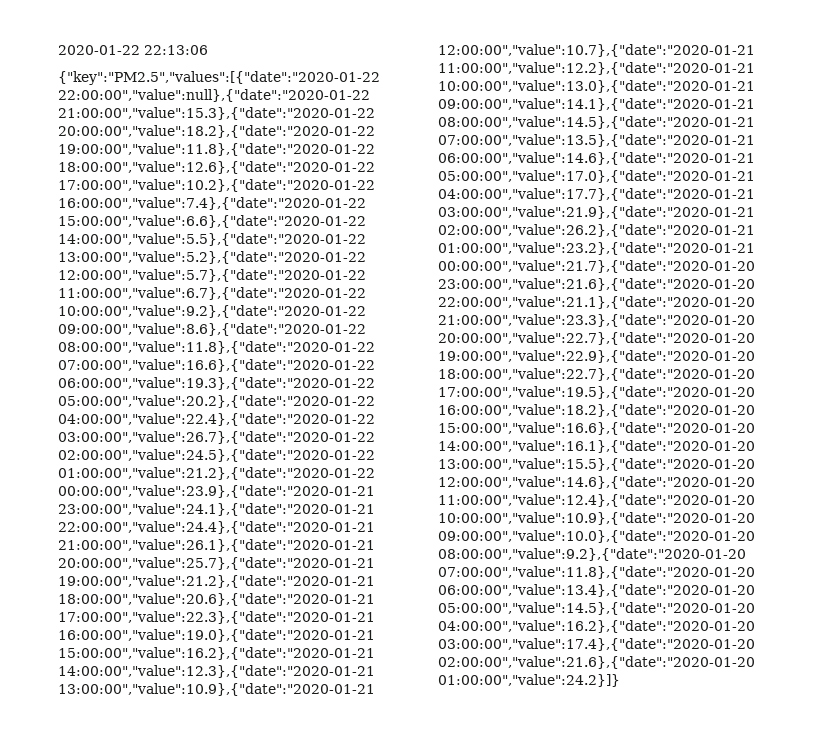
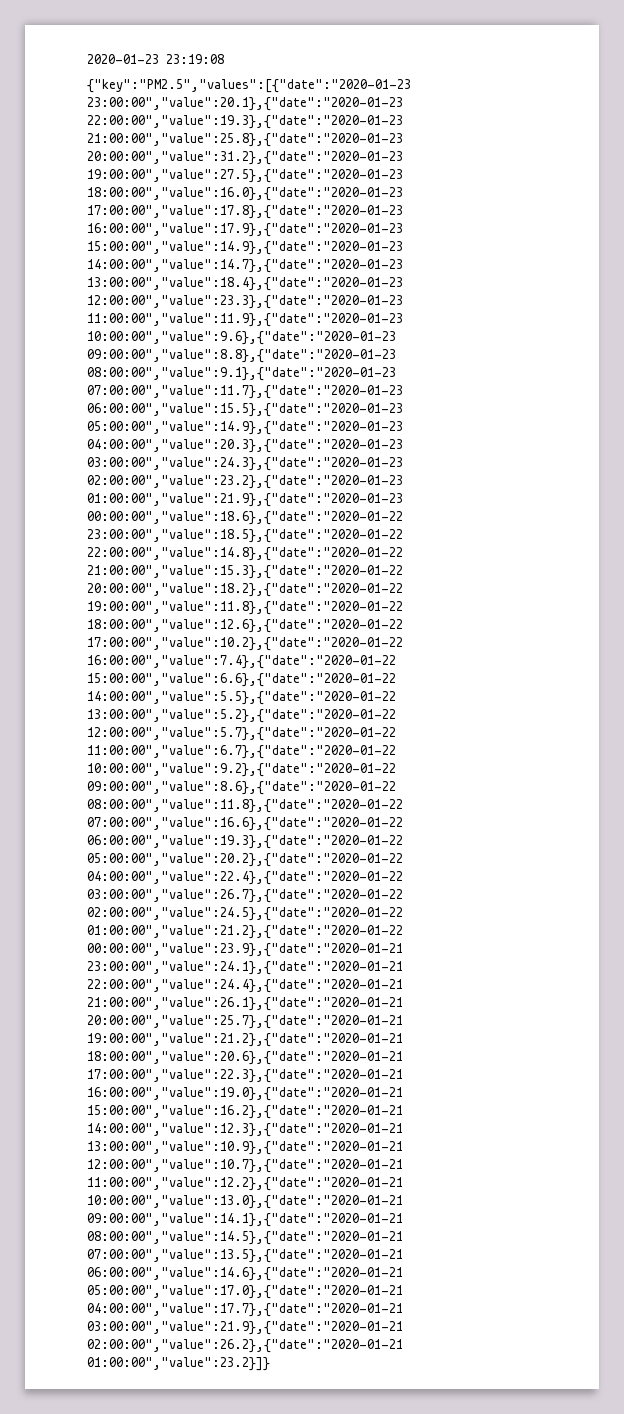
- 2020-01-22 22:13:06
- {"key":"PM2.5","values":[{"date":"2020-01-22 22:00:00","value":null},{"date":"2020-01-22 21:00:00","value":15.3},{"date":"2020-01-22 20:00:00","value":18.2},{"date":"2020-01-22 19:00:00","value":11.8},{"date":"2020-01-22 18:00:00","value":12.6},{"date":"2020-01-22 17:00:00","value":10.2},{"date":"2020-01-22 16:00:00","value":7.4},{"date":"2020-01-22 15:00:00","value":6.6},{"date":"2020-01-22 14:00:00","value":5.5},{"date":"2020-01-22 13:00:00","value":5.2},{"date":"2020-01-22 12:00:00","value":5.7},{"date":"2020-01-22 11:00:00","value":6.7},{"date":"2020-01-22 10:00:00","value":9.2},{"date":"2020-01-22 09:00:00","value":8.6},{"date":"2020-01-22 08:00:00","value":11.8},{"date":"2020-01-22 07:00:00","value":16.6},{"date":"2020-01-22 06:00:00","value":19.3},{"date":"2020-01-22 05:00:00","value":20.2},{"date":"2020-01-22 04:00:00","value":22.4},{"date":"2020-01-22 03:00:00","value":26.7},{"date":"2020-01-22 02:00:00","value":24.5},{"date":"2020-01-22 01:00:00","value":21.2},{"date":"2020-01-22 00:00:00","value":23.9},{"date":"2020-01-21 23:00:00","value":24.1},{"date":"2020-01-21 22:00:00","value":24.4},{"date":"2020-01-21 21:00:00","value":26.1},{"date":"2020-01-21 20:00:00","value":25.7},{"date":"2020-01-21 19:00:00","value":21.2},{"date":"2020-01-21 18:00:00","value":20.6},{"date":"2020-01-21 17:00:00","value":22.3},{"date":"2020-01-21 16:00:00","value":19.0},{"date":"2020-01-21 15:00:00","value":16.2},{"date":"2020-01-21 14:00:00","value":12.3},{"date":"2020-01-21 13:00:00","value":10.9},{"date":"2020-01-21 12:00:00","value":10.7},{"date":"2020-01-21 11:00:00","value":12.2},{"date":"2020-01-21 10:00:00","value":13.0},{"date":"2020-01-21 09:00:00","value":14.1},{"date":"2020-01-21 08:00:00","value":14.5},{"date":"2020-01-21 07:00:00","value":13.5},{"date":"2020-01-21 06:00:00","value":14.6},{"date":"2020-01-21 05:00:00","value":17.0},{"date":"2020-01-21 04:00:00","value":17.7},{"date":"2020-01-21 03:00:00","value":21.9},{"date":"2020-01-21 02:00:00","value":26.2},{"date":"2020-01-21 01:00:00","value":23.2},{"date":"2020-01-21 00:00:00","value":21.7},{"date":"2020-01-20 23:00:00","value":21.6},{"date":"2020-01-20 22:00:00","value":21.1},{"date":"2020-01-20 21:00:00","value":23.3},{"date":"2020-01-20 20:00:00","value":22.7},{"date":"2020-01-20 19:00:00","value":22.9},{"date":"2020-01-20 18:00:00","value":22.7},{"date":"2020-01-20 17:00:00","value":19.5},{"date":"2020-01-20 16:00:00","value":18.2},{"date":"2020-01-20 15:00:00","value":16.6},{"date":"2020-01-20 14:00:00","value":16.1},{"date":"2020-01-20 13:00:00","value":15.5},{"date":"2020-01-20 12:00:00","value":14.6},{"date":"2020-01-20 11:00:00","value":12.4},{"date":"2020-01-20 10:00:00","value":10.9},{"date":"2020-01-20 09:00:00","value":10.0},{"date":"2020-01-20 08:00:00","value":9.2},{"date":"2020-01-20 07:00:00","value":11.8},{"date":"2020-01-20 06:00:00","value":13.4},{"date":"2020-01-20 05:00:00","value":14.5},{"date":"2020-01-20 04:00:00","value":16.2},{"date":"2020-01-20 03:00:00","value":17.4},{"date":"2020-01-20 02:00:00","value":21.6},{"date":"2020-01-20 01:00:00","value":24.2}]}
+ 2020-01-23 23:19:08
+ {"key":"PM2.5","values":[{"date":"2020-01-23 23:00:00","value":20.1},{"date":"2020-01-23 22:00:00","value":19.3},{"date":"2020-01-23 21:00:00","value":25.8},{"date":"2020-01-23 20:00:00","value":31.2},{"date":"2020-01-23 19:00:00","value":27.5},{"date":"2020-01-23 18:00:00","value":16.0},{"date":"2020-01-23 17:00:00","value":17.8},{"date":"2020-01-23 16:00:00","value":17.9},{"date":"2020-01-23 15:00:00","value":14.9},{"date":"2020-01-23 14:00:00","value":14.7},{"date":"2020-01-23 13:00:00","value":18.4},{"date":"2020-01-23 12:00:00","value":23.3},{"date":"2020-01-23 11:00:00","value":11.9},{"date":"2020-01-23 10:00:00","value":9.6},{"date":"2020-01-23 09:00:00","value":8.8},{"date":"2020-01-23 08:00:00","value":9.1},{"date":"2020-01-23 07:00:00","value":11.7},{"date":"2020-01-23 06:00:00","value":15.5},{"date":"2020-01-23 05:00:00","value":14.9},{"date":"2020-01-23 04:00:00","value":20.3},{"date":"2020-01-23 03:00:00","value":24.3},{"date":"2020-01-23 02:00:00","value":23.2},{"date":"2020-01-23 01:00:00","value":21.9},{"date":"2020-01-23 00:00:00","value":18.6},{"date":"2020-01-22 23:00:00","value":18.5},{"date":"2020-01-22 22:00:00","value":14.8},{"date":"2020-01-22 21:00:00","value":15.3},{"date":"2020-01-22 20:00:00","value":18.2},{"date":"2020-01-22 19:00:00","value":11.8},{"date":"2020-01-22 18:00:00","value":12.6},{"date":"2020-01-22 17:00:00","value":10.2},{"date":"2020-01-22 16:00:00","value":7.4},{"date":"2020-01-22 15:00:00","value":6.6},{"date":"2020-01-22 14:00:00","value":5.5},{"date":"2020-01-22 13:00:00","value":5.2},{"date":"2020-01-22 12:00:00","value":5.7},{"date":"2020-01-22 11:00:00","value":6.7},{"date":"2020-01-22 10:00:00","value":9.2},{"date":"2020-01-22 09:00:00","value":8.6},{"date":"2020-01-22 08:00:00","value":11.8},{"date":"2020-01-22 07:00:00","value":16.6},{"date":"2020-01-22 06:00:00","value":19.3},{"date":"2020-01-22 05:00:00","value":20.2},{"date":"2020-01-22 04:00:00","value":22.4},{"date":"2020-01-22 03:00:00","value":26.7},{"date":"2020-01-22 02:00:00","value":24.5},{"date":"2020-01-22 01:00:00","value":21.2},{"date":"2020-01-22 00:00:00","value":23.9},{"date":"2020-01-21 23:00:00","value":24.1},{"date":"2020-01-21 22:00:00","value":24.4},{"date":"2020-01-21 21:00:00","value":26.1},{"date":"2020-01-21 20:00:00","value":25.7},{"date":"2020-01-21 19:00:00","value":21.2},{"date":"2020-01-21 18:00:00","value":20.6},{"date":"2020-01-21 17:00:00","value":22.3},{"date":"2020-01-21 16:00:00","value":19.0},{"date":"2020-01-21 15:00:00","value":16.2},{"date":"2020-01-21 14:00:00","value":12.3},{"date":"2020-01-21 13:00:00","value":10.9},{"date":"2020-01-21 12:00:00","value":10.7},{"date":"2020-01-21 11:00:00","value":12.2},{"date":"2020-01-21 10:00:00","value":13.0},{"date":"2020-01-21 09:00:00","value":14.1},{"date":"2020-01-21 08:00:00","value":14.5},{"date":"2020-01-21 07:00:00","value":13.5},{"date":"2020-01-21 06:00:00","value":14.6},{"date":"2020-01-21 05:00:00","value":17.0},{"date":"2020-01-21 04:00:00","value":17.7},{"date":"2020-01-21 03:00:00","value":21.9},{"date":"2020-01-21 02:00:00","value":26.2},{"date":"2020-01-21 01:00:00","value":23.2}]}

